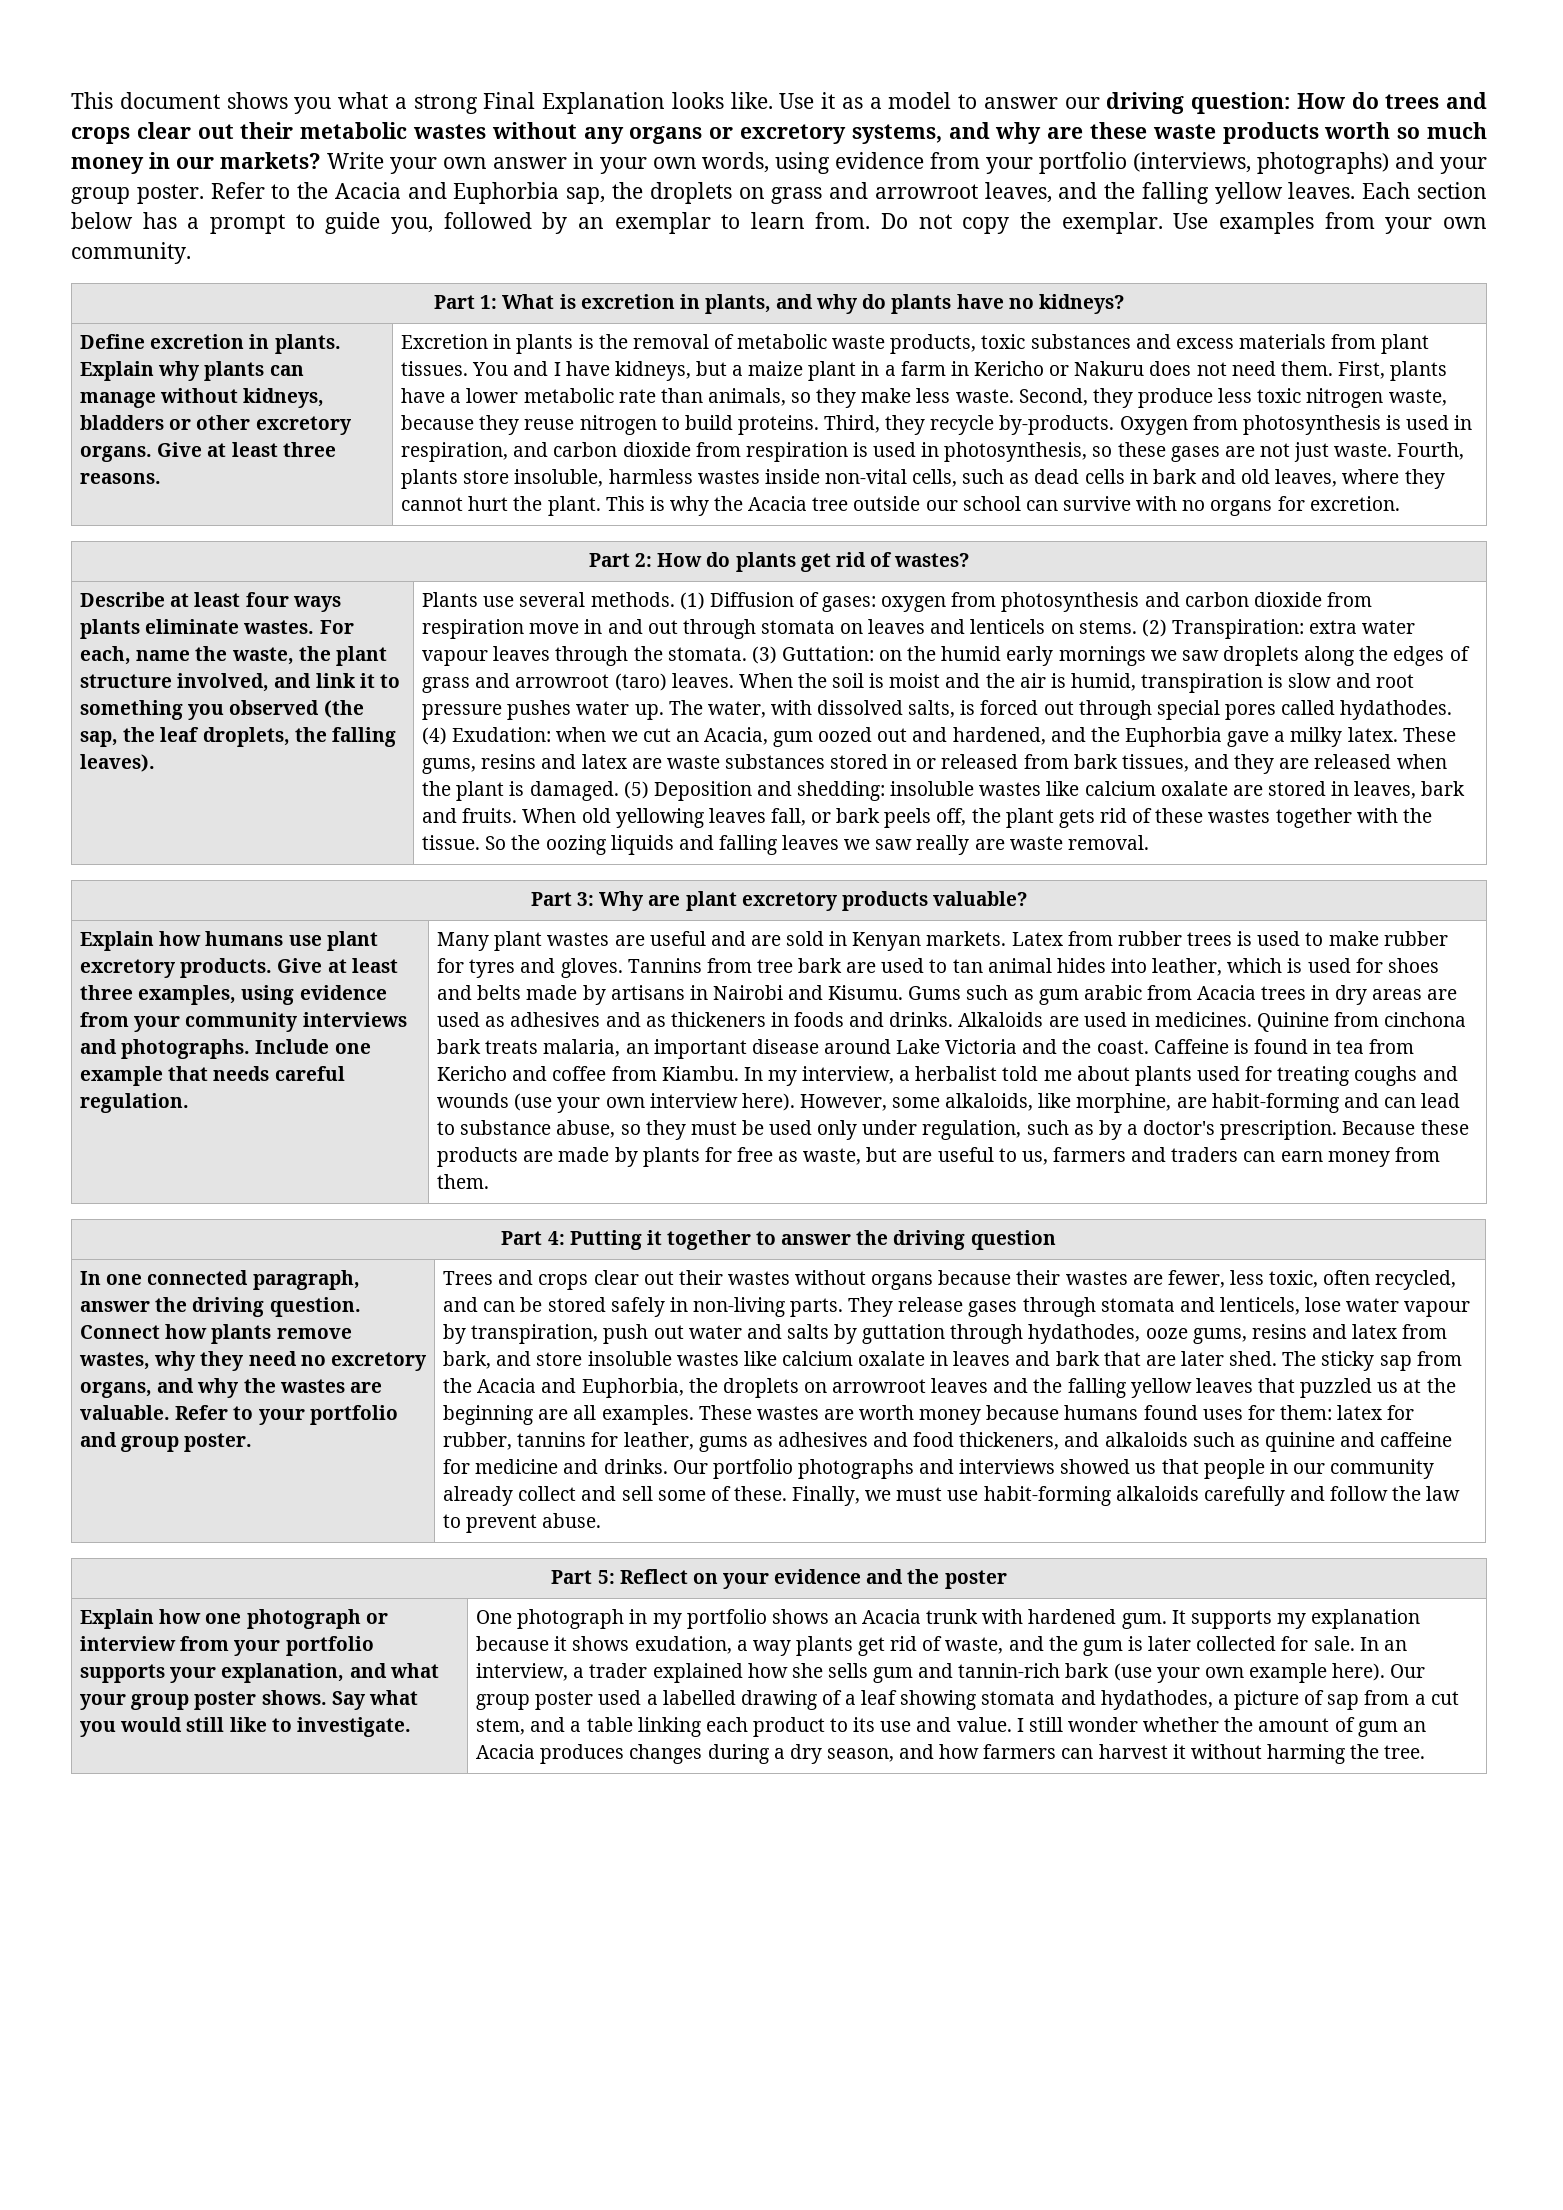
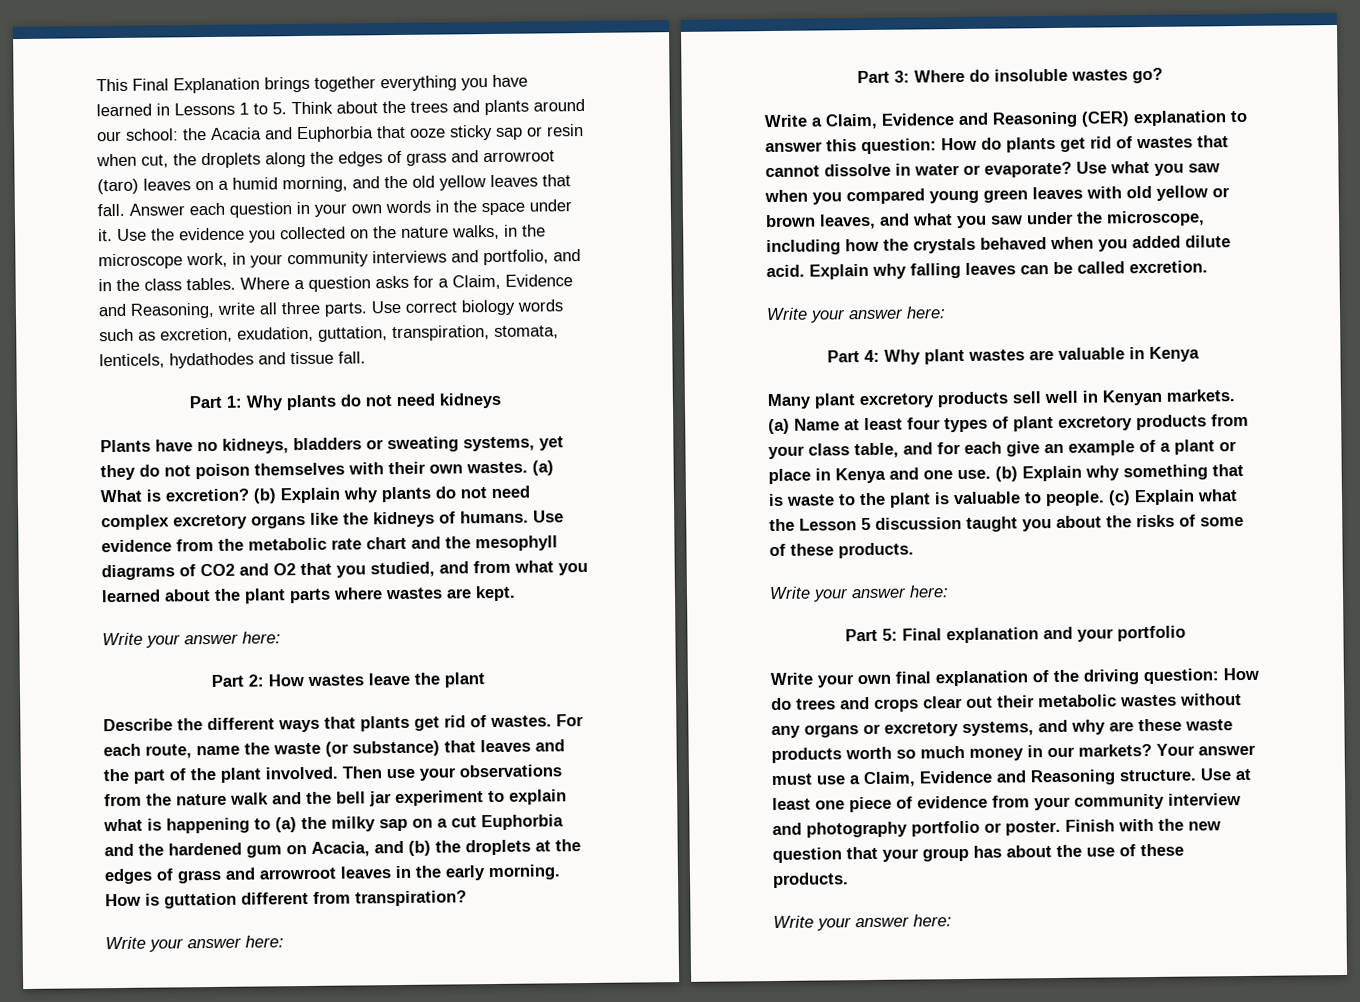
- This document shows you what a strong Final Explanation looks like. Use it as a model to answer our driving question: How do trees and crops clear out their metabolic wastes without any organs or excretory systems, and why are these waste products worth so much money in our markets?
+ This Final Explanation brings together everything you have learned in Lessons 1 to 5. Think about the trees and plants around our school: the Acacia and Euphorbia that ooze sticky sap or resin when cut, the droplets along the edges of grass and arrowroot (taro) leaves on a humid morning, and the old yellow leaves that fall. Answer each question in your own words in the space under it. Use the evidence you collected on the nature walks, in the microscope work, in your community interviews and portfolio, and in the class tables. Where a question asks for a Claim, Evidence and Reasoning, write all three parts. Use correct biology words such as excretion, exudation, guttation, transpiration, stomata, lenticels, hydathodes and tissue fall.
+ Part 1: Why plants do not need kidneys
+ Plants have no kidneys, bladders or sweating systems, yet they do not poison themselves with their own wastes. (a) What is excretion? (b) Explain why plants do not need complex excretory organs like the kidneys of humans. Use evidence from the metabolic rate chart and the mesophyll diagrams of CO2 and O2 that you studied, and from what you learned about the plant parts where wastes are kept.
+ Write your answer here:
+ Part 2: How wastes leave the plant
+ Describe the different ways that plants get rid of wastes. For each route, name the waste (or substance) that leaves and the part of the plant involved. Then use your observations from the nature walk and the bell jar experiment to explain what is happening to (a) the milky sap on a cut Euphorbia and the hardened gum on Acacia, and (b) the droplets at the edges of grass and arrowroot leaves in the early morning. How is guttation different from transpiration?
+ Write your answer here:
+ Part 3: Where do insoluble wastes go?
+ Write a Claim, Evidence and Reasoning (CER) explanation to answer this question: How do plants get rid of wastes that cannot dissolve in water or evaporate? Use what you saw when you compared young green leaves with old yellow or brown leaves, and what you saw under the microscope, including how the crystals behaved when you added dilute acid. Explain why falling leaves can be called excretion.
+ Write your answer here:
+ Part 4: Why plant wastes are valuable in Kenya
+ Many plant excretory products sell well in Kenyan markets. (a) Name at least four types of plant excretory products from your class table, and for each give an example of a plant or place in Kenya and one use. (b) Explain why something that is waste to the plant is valuable to people. (c) Explain what the Lesson 5 discussion taught you about the risks of some of these products.
+ Write your answer here:
+ Part 5: Final explanation and your portfolio
+ Write your own final explanation of the driving question: How do trees and crops clear out their metabolic wastes without any organs or excretory systems, and why are these waste products worth so much money in our markets?
- Write your own answer in your own words, using evidence from your portfolio (interviews, photographs) and your group poster. Refer to the Acacia and Euphorbia sap, the droplets on grass and arrowroot leaves, and the falling yellow leaves. Each section below has a prompt to guide you, followed by an exemplar to learn from. Do not copy the exemplar. Use examples from your own community.
- Part 1: What is excretion in plants, and why do plants have no kidneys?
- Define excretion in plants. Explain why plants can manage without kidneys, bladders or other excretory organs. Give at least three reasons. | Excretion in plants is the removal of metabolic waste products, toxic substances and excess materials from plant tissues. You and I have kidneys, but a maize plant in a farm in Kericho or Nakuru does not need them. First, plants have a lower metabolic rate than animals, so they make less waste. Second, they produce less toxic nitrogen waste, because they reuse nitrogen to build proteins. Third, they recycle by-products. Oxygen from photosynthesis is used in respiration, and carbon dioxide from respiration is used in photosynthesis, so these gases are not just waste. Fourth, plants store insoluble, harmless wastes inside non-vital cells, such as dead cells in bark and old leaves, where they cannot hurt the plant. This is why the Acacia tree outside our school can survive with no organs for excretion.
- Part 2: How do plants get rid of wastes?
- Describe at least four ways plants eliminate wastes. For each, name the waste, the plant structure involved, and link it to something you observed (the sap, the leaf droplets, the falling leaves). | Plants use several methods. (1) Diffusion of gases: oxygen from photosynthesis and carbon dioxide from respiration move in and out through stomata on leaves and lenticels on stems. (2) Transpiration: extra water vapour leaves through the stomata. (3) Guttation: on the humid early mornings we saw droplets along the edges of grass and arrowroot (taro) leaves. When the soil is moist and the air is humid, transpiration is slow and root pressure pushes water up. The water, with dissolved salts, is forced out through special pores called hydathodes. (4) Exudation: when we cut an Acacia, gum oozed out and hardened, and the Euphorbia gave a milky latex. These gums, resins and latex are waste substances stored in or released from bark tissues, and they are released when the plant is damaged. (5) Deposition and shedding: insoluble wastes like calcium oxalate are stored in leaves, bark and fruits. When old yellowing leaves fall, or bark peels off, the plant gets rid of these wastes together with the tissue. So the oozing liquids and falling leaves we saw really are waste removal.
- Part 3: Why are plant excretory products valuable?
- Explain how humans use plant excretory products. Give at least three examples, using evidence from your community interviews and photographs. Include one example that needs careful regulation. | Many plant wastes are useful and are sold in Kenyan markets. Latex from rubber trees is used to make rubber for tyres and gloves. Tannins from tree bark are used to tan animal hides into leather, which is used for shoes and belts made by artisans in Nairobi and Kisumu. Gums such as gum arabic from Acacia trees in dry areas are used as adhesives and as thickeners in foods and drinks. Alkaloids are used in medicines. Quinine from cinchona bark treats malaria, an important disease around Lake Victoria and the coast. Caffeine is found in tea from Kericho and coffee from Kiambu. In my interview, a herbalist told me about plants used for treating coughs and wounds (use your own interview here). However, some alkaloids, like morphine, are habit-forming and can lead to substance abuse, so they must be used only under regulation, such as by a doctor's prescription. Because these products are made by plants for free as waste, but are useful to us, farmers and traders can earn money from them.
- Part 4: Putting it together to answer the driving question
- In one connected paragraph, answer the driving question. Connect how plants remove wastes, why they need no excretory organs, and why the wastes are valuable. Refer to your portfolio and group poster. | Trees and crops clear out their wastes without organs because their wastes are fewer, less toxic, often recycled, and can be stored safely in non-living parts. They release gases through stomata and lenticels, lose water vapour by transpiration, push out water and salts by guttation through hydathodes, ooze gums, resins and latex from bark, and store insoluble wastes like calcium oxalate in leaves and bark that are later shed. The sticky sap from the Acacia and Euphorbia, the droplets on arrowroot leaves and the falling yellow leaves that puzzled us at the beginning are all examples. These wastes are worth money because humans found uses for them: latex for rubber, tannins for leather, gums as adhesives and food thickeners, and alkaloids such as quinine and caffeine for medicine and drinks. Our portfolio photographs and interviews showed us that people in our community already collect and sell some of these. Finally, we must use habit-forming alkaloids carefully and follow the law to prevent abuse.
- Part 5: Reflect on your evidence and the poster
- Explain how one photograph or interview from your portfolio supports your explanation, and what your group poster shows. Say what you would still like to investigate. | One photograph in my portfolio shows an Acacia trunk with hardened gum. It supports my explanation because it shows exudation, a way plants get rid of waste, and the gum is later collected for sale. In an interview, a trader explained how she sells gum and tannin-rich bark (use your own example here). Our group poster used a labelled drawing of a leaf showing stomata and hydathodes, a picture of sap from a cut stem, and a table linking each product to its use and value. I still wonder whether the amount of gum an Acacia produces changes during a dry season, and how farmers can harvest it without harming the tree.
+ Your answer must use a Claim, Evidence and Reasoning structure. Use at least one piece of evidence from your community interview and photography portfolio or poster. Finish with the new question that your group has about the use of these products.
+ Write your answer here:

